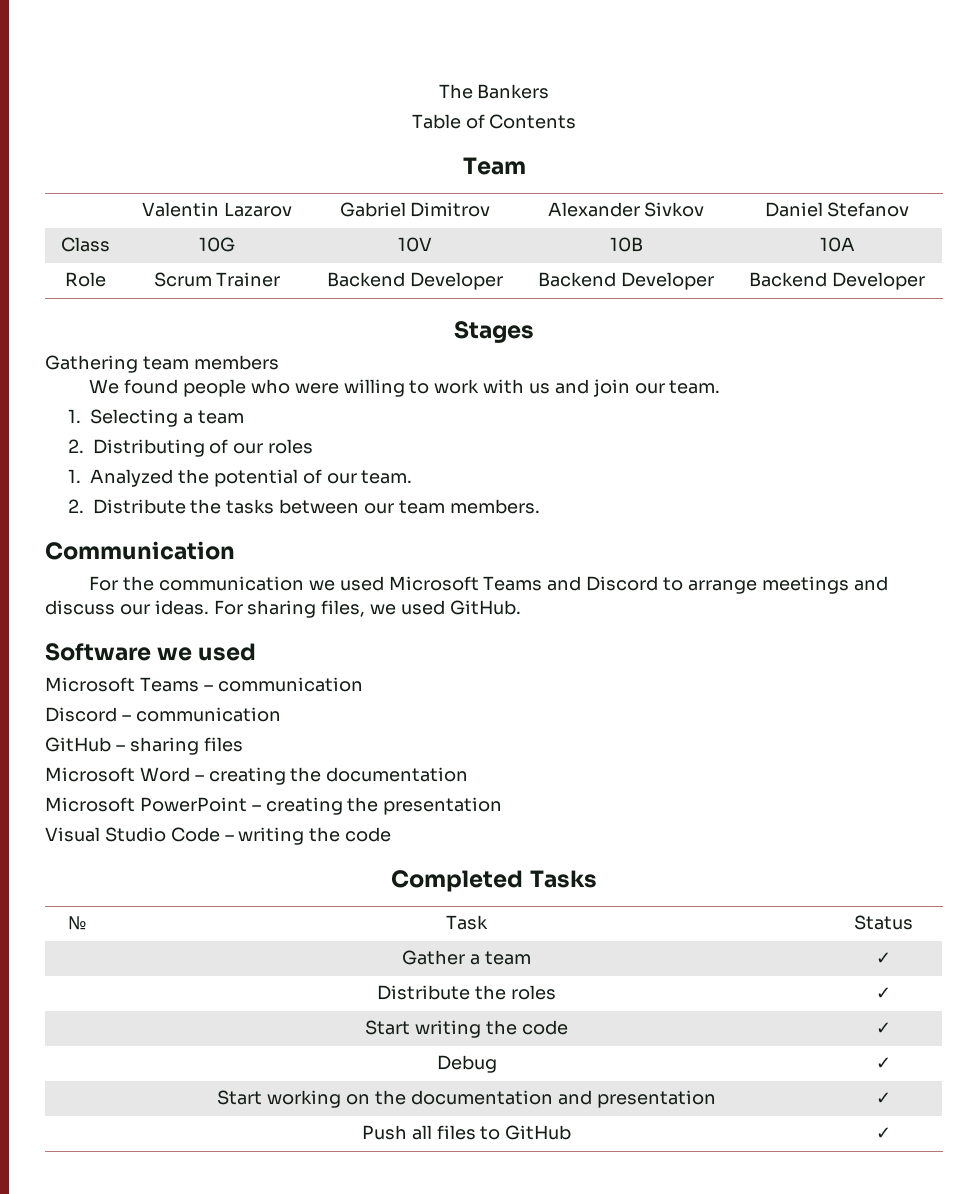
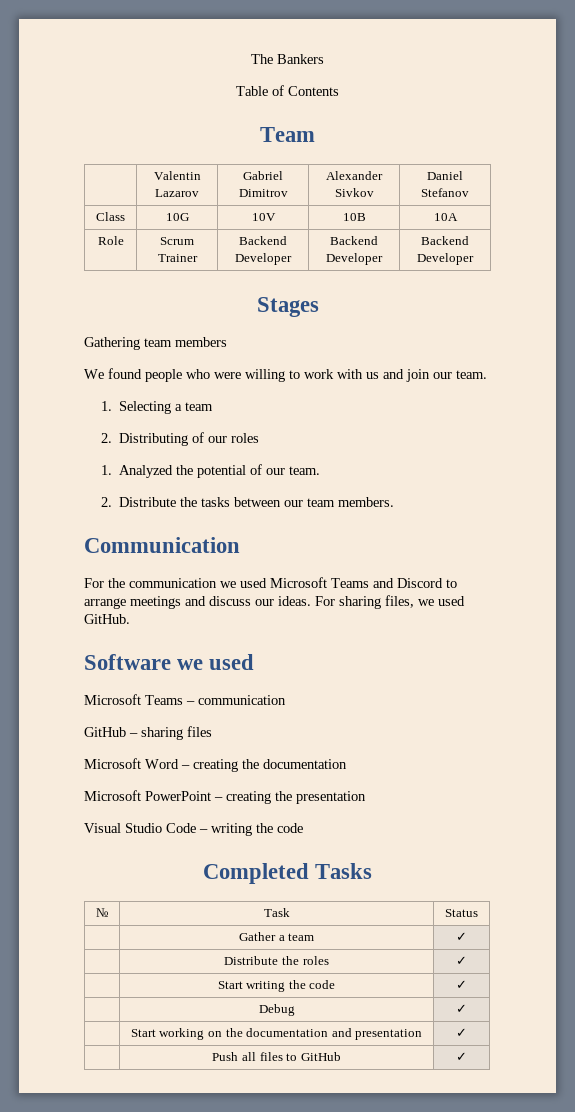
- Discord – communication

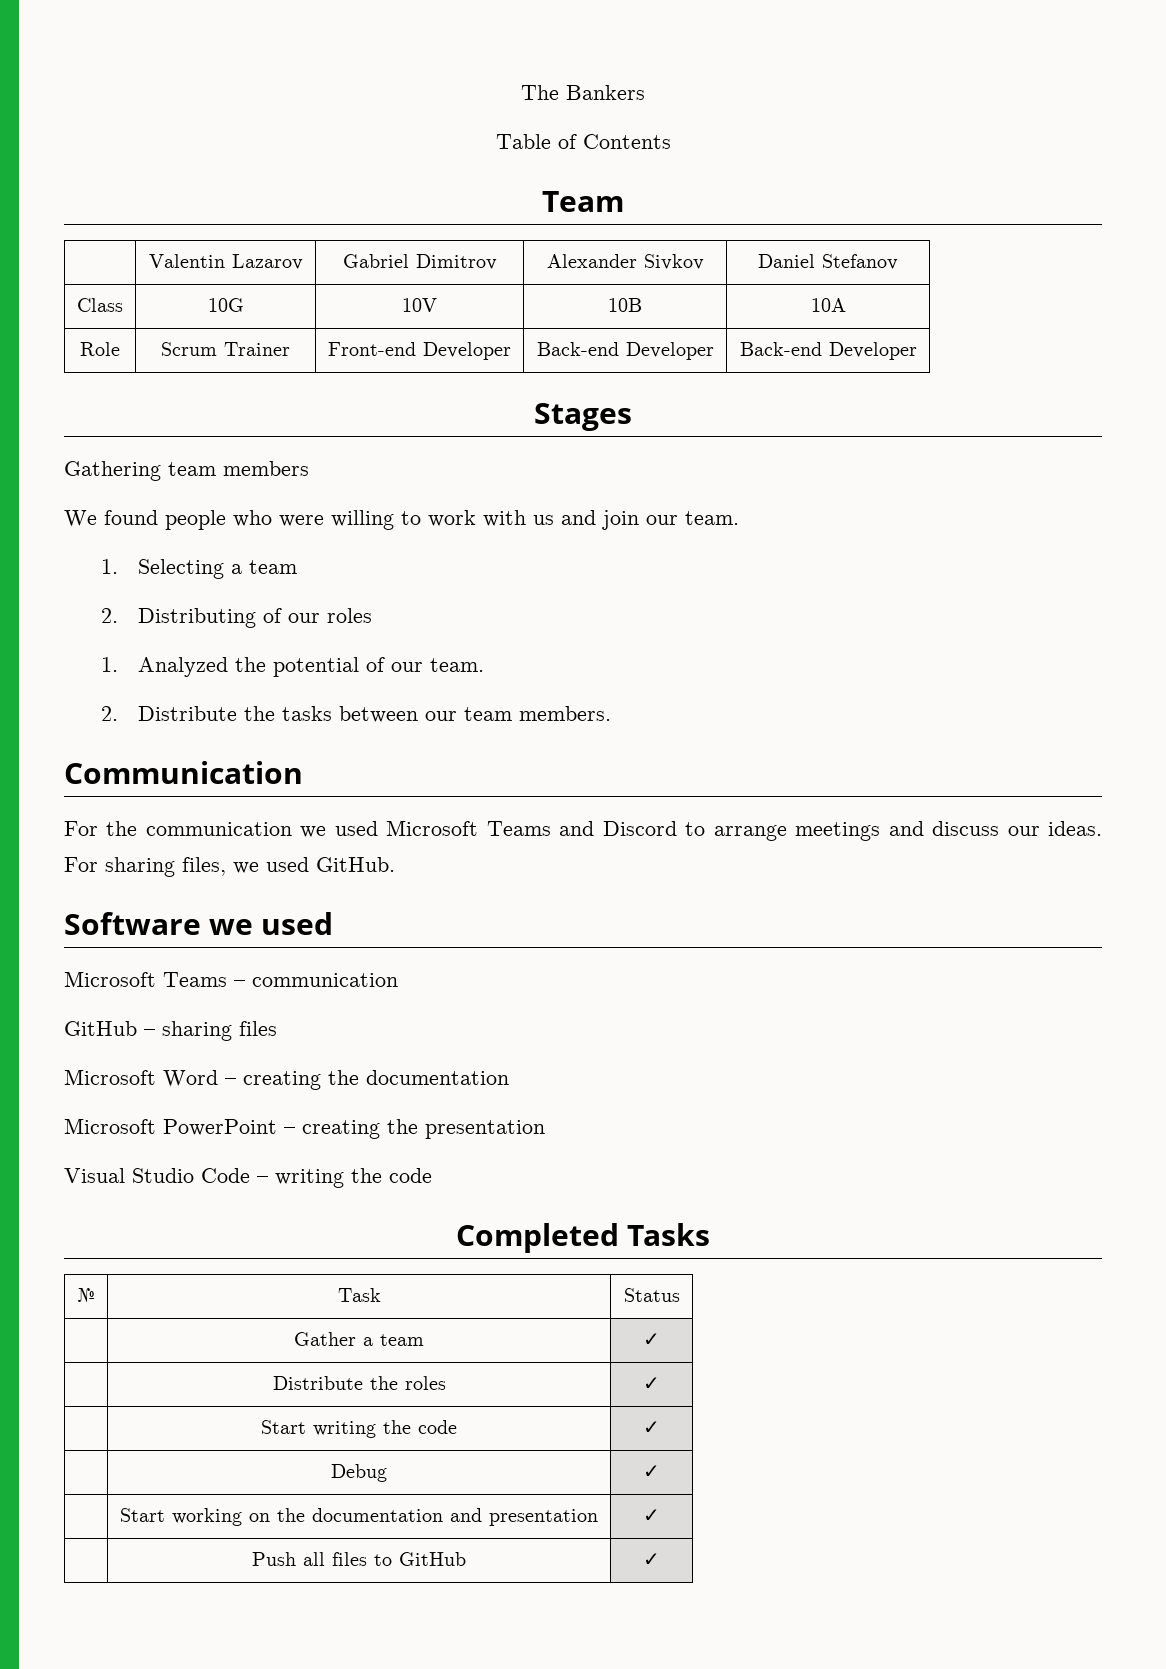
- Role | Scrum Trainer | Backend Developer | Backend Developer | Backend Developer
+ Role | Scrum Trainer | Front-end Developer | Back-end Developer | Back-end Developer

